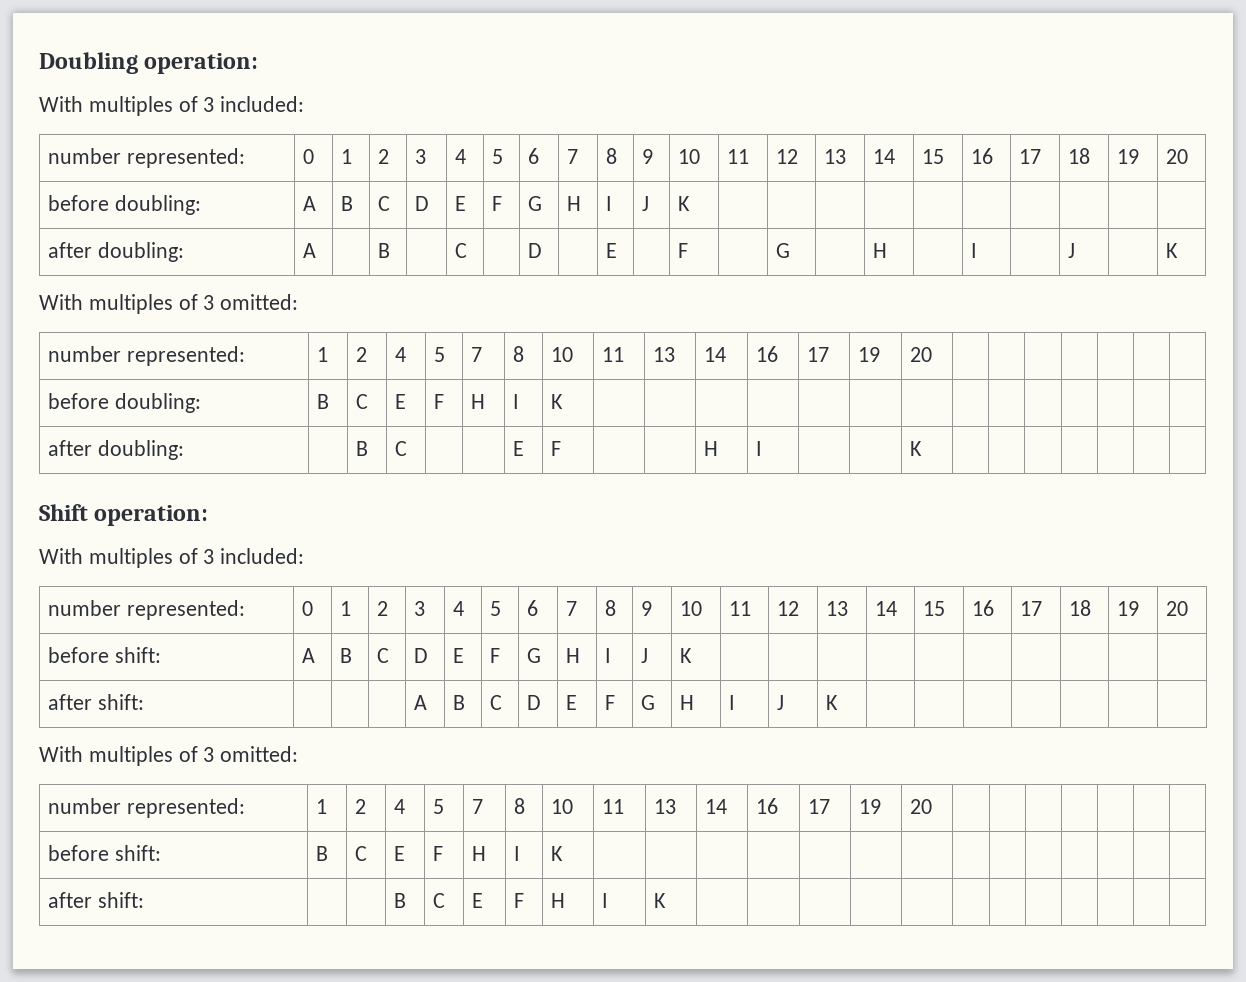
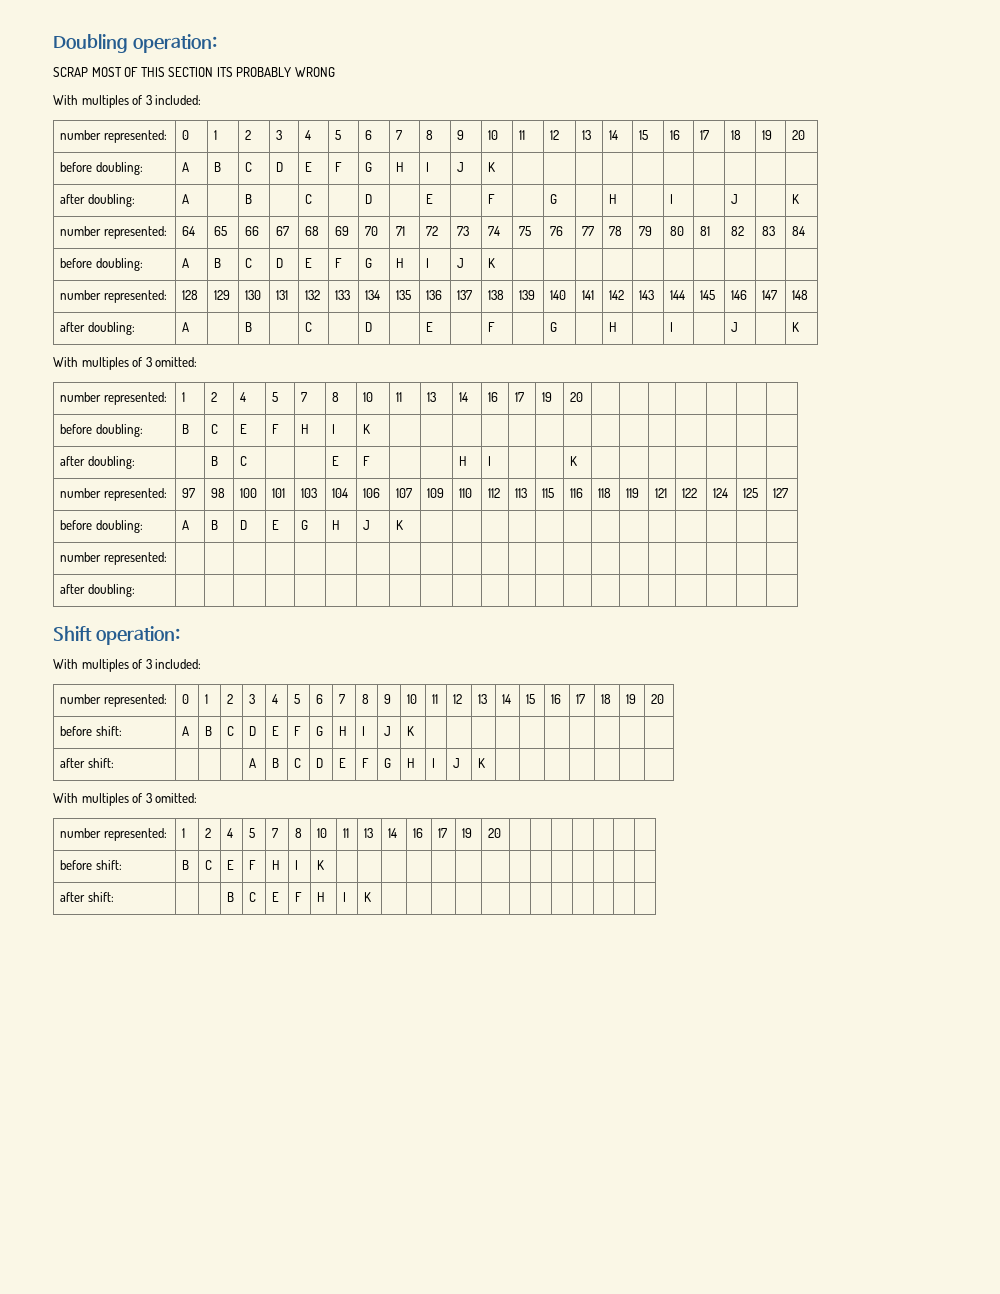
+ SCRAP MOST OF THIS SECTION ITS PROBABLY WRONG
+ number represented: | 64 | 65 | 66 | 67 | 68 | 69 | 70 | 71 | 72 | 73 | 74 | 75 | 76 | 77 | 78 | 79 | 80 | 81 | 82 | 83 | 84
+ before doubling: | A | B | C | D | E | F | G | H | I | J | K | | | | | | | | | |
+ number represented: | 128 | 129 | 130 | 131 | 132 | 133 | 134 | 135 | 136 | 137 | 138 | 139 | 140 | 141 | 142 | 143 | 144 | 145 | 146 | 147 | 148
+ after doubling: | A | | B | | C | | D | | E | | F | | G | | H | | I | | J | | K
+ number represented: | 97 | 98 | 100 | 101 | 103 | 104 | 106 | 107 | 109 | 110 | 112 | 113 | 115 | 116 | 118 | 119 | 121 | 122 | 124 | 125 | 127
+ before doubling: | A | B | D | E | G | H | J | K | | | | | | | | | | | | |
+ number represented: | | | | | | | | | | | | | | | | | | | | |
+ after doubling: | | | | | | | | | | | | | | | | | | | | |

